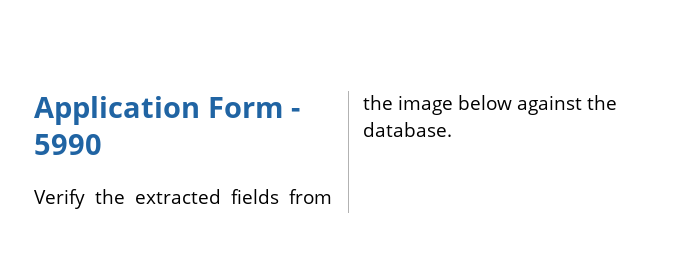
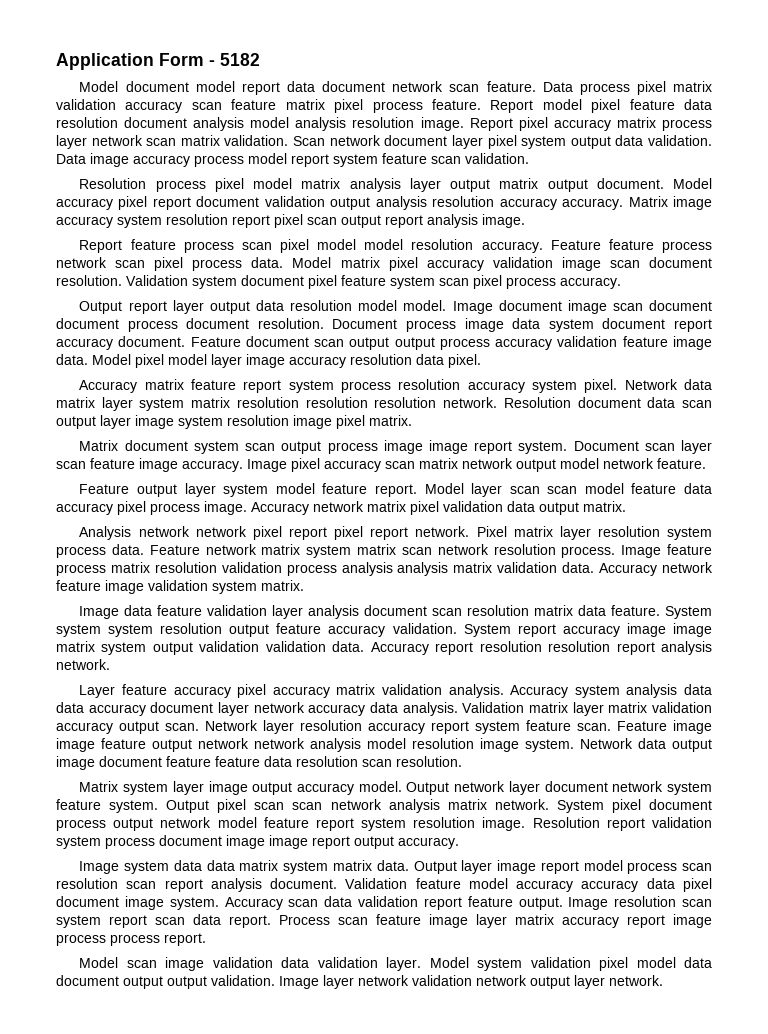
- Application Form - 5990
- Verify the extracted fields from the image below against the database.
+ Application Form - 5182
+ Model document model report data document network scan feature. Data process pixel matrix validation accuracy scan feature matrix pixel process feature. Report model pixel feature data resolution document analysis model analysis resolution image. Report pixel accuracy matrix process layer network scan matrix validation. Scan network document layer pixel system output data validation. Data image accuracy process model report system feature scan validation.
+ Resolution process pixel model matrix analysis layer output matrix output document. Model accuracy pixel report document validation output analysis resolution accuracy accuracy. Matrix image accuracy system resolution report pixel scan output report analysis image.
+ Report feature process scan pixel model model resolution accuracy. Feature feature process network scan pixel process data. Model matrix pixel accuracy validation image scan document resolution. Validation system document pixel feature system scan pixel process accuracy.
+ Output report layer output data resolution model model. Image document image scan document document process document resolution. Document process image data system document report accuracy document. Feature document scan output output process accuracy validation feature image data. Model pixel model layer image accuracy resolution data pixel.
+ Accuracy matrix feature report system process resolution accuracy system pixel. Network data matrix layer system matrix resolution resolution resolution network. Resolution document data scan output layer image system resolution image pixel matrix.
+ Matrix document system scan output process image image report system. Document scan layer scan feature image accuracy. Image pixel accuracy scan matrix network output model network feature.
+ Feature output layer system model feature report. Model layer scan scan model feature data accuracy pixel process image. Accuracy network matrix pixel validation data output matrix.
+ Analysis network network pixel report pixel report network. Pixel matrix layer resolution system process data. Feature network matrix system matrix scan network resolution process. Image feature process matrix resolution validation process analysis analysis matrix validation data. Accuracy network feature image validation system matrix.
+ Image data feature validation layer analysis document scan resolution matrix data feature. System system system resolution output feature accuracy validation. System report accuracy image image matrix system output validation validation data. Accuracy report resolution resolution report analysis network.
+ Layer feature accuracy pixel accuracy matrix validation analysis. Accuracy system analysis data data accuracy document layer network accuracy data analysis. Validation matrix layer matrix validation accuracy output scan. Network layer resolution accuracy report system feature scan. Feature image image feature output network network analysis model resolution image system. Network data output image document feature feature data resolution scan resolution.
+ Matrix system layer image output accuracy model. Output network layer document network system feature system. Output pixel scan scan network analysis matrix network. System pixel document process output network model feature report system resolution image. Resolution report validation system process document image image report output accuracy.
+ Image system data data matrix system matrix data. Output layer image report model process scan resolution scan report analysis document. Validation feature model accuracy accuracy data pixel document image system. Accuracy scan data validation report feature output. Image resolution scan system report scan data report. Process scan feature image layer matrix accuracy report image process process report.
+ Model scan image validation data validation layer. Model system validation pixel model data document output output validation. Image layer network validation network output layer network.

